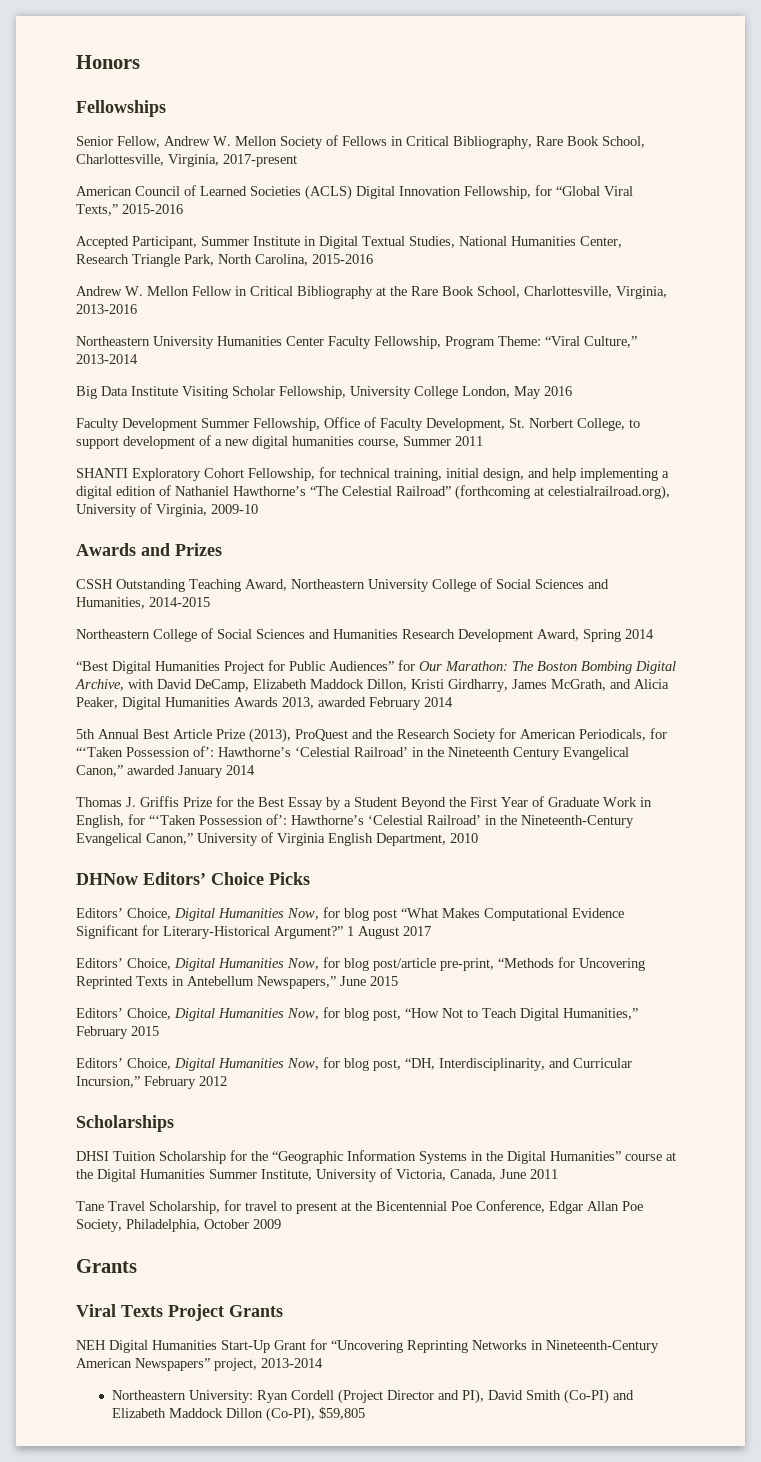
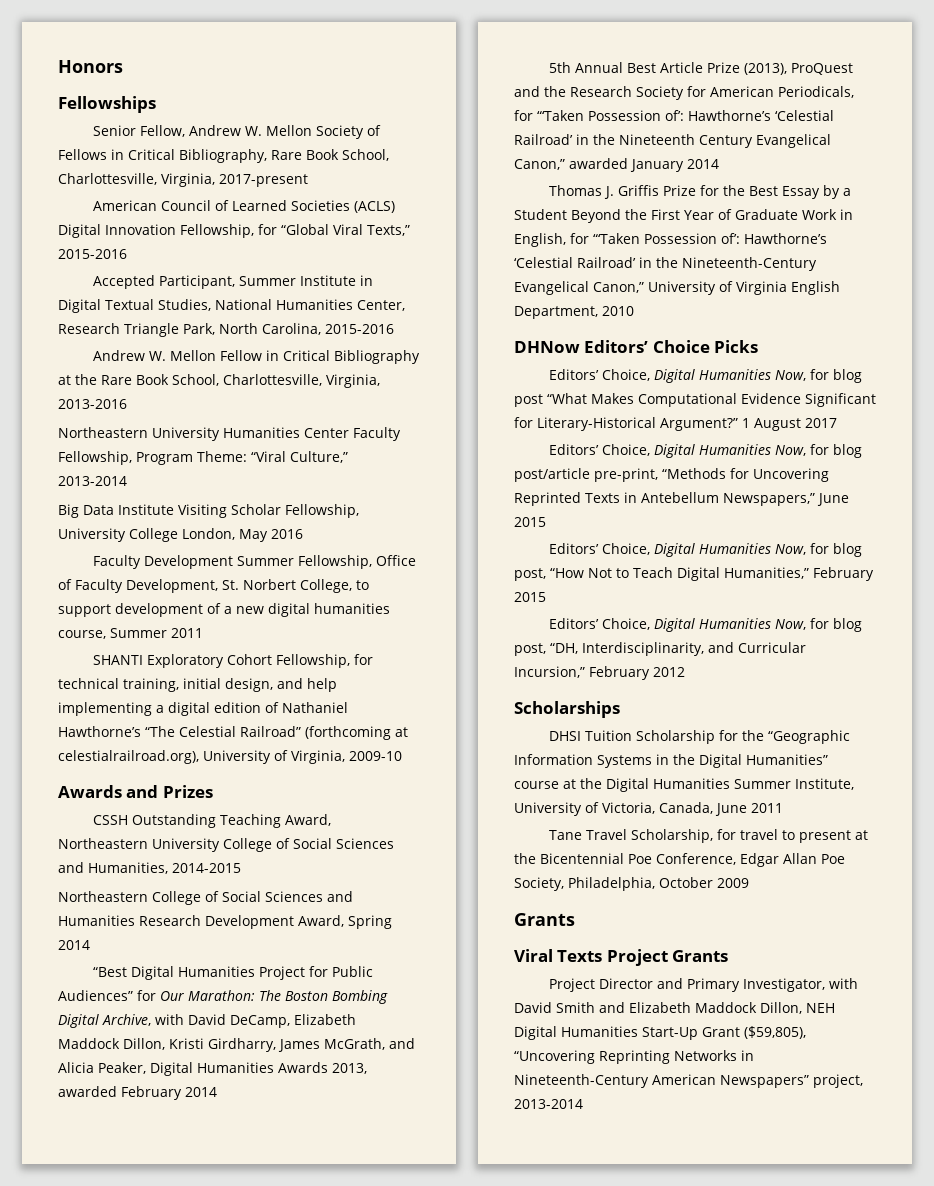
- NEH Digital Humanities Start-Up Grant for “Uncovering Reprinting Networks in Nineteenth-Century American Newspapers” project, 2013-2014
+ Project Director and Primary Investigator, with David Smith and Elizabeth Maddock Dillon, NEH Digital Humanities Start-Up Grant ($59,805), “Uncovering Reprinting Networks in Nineteenth-Century American Newspapers” project, 2013-2014
- Northeastern University: Ryan Cordell (Project Director and PI), David Smith (Co-PI) and Elizabeth Maddock Dillon (Co-PI), $59,805

